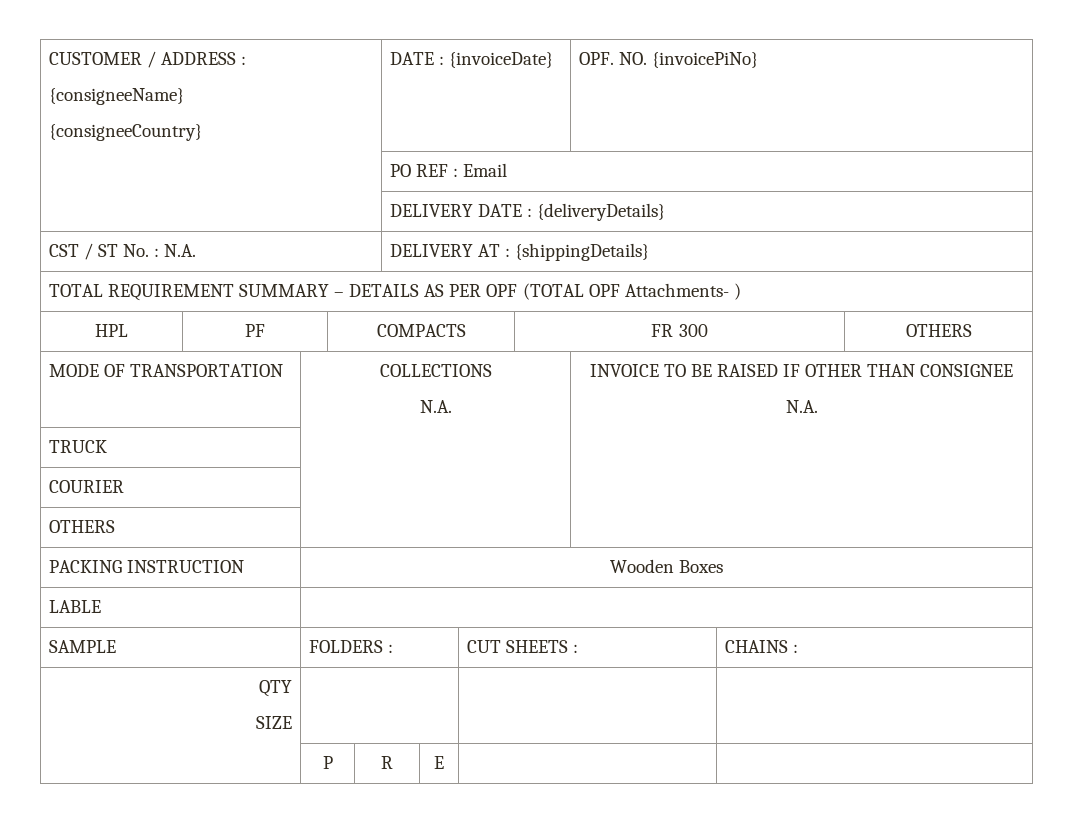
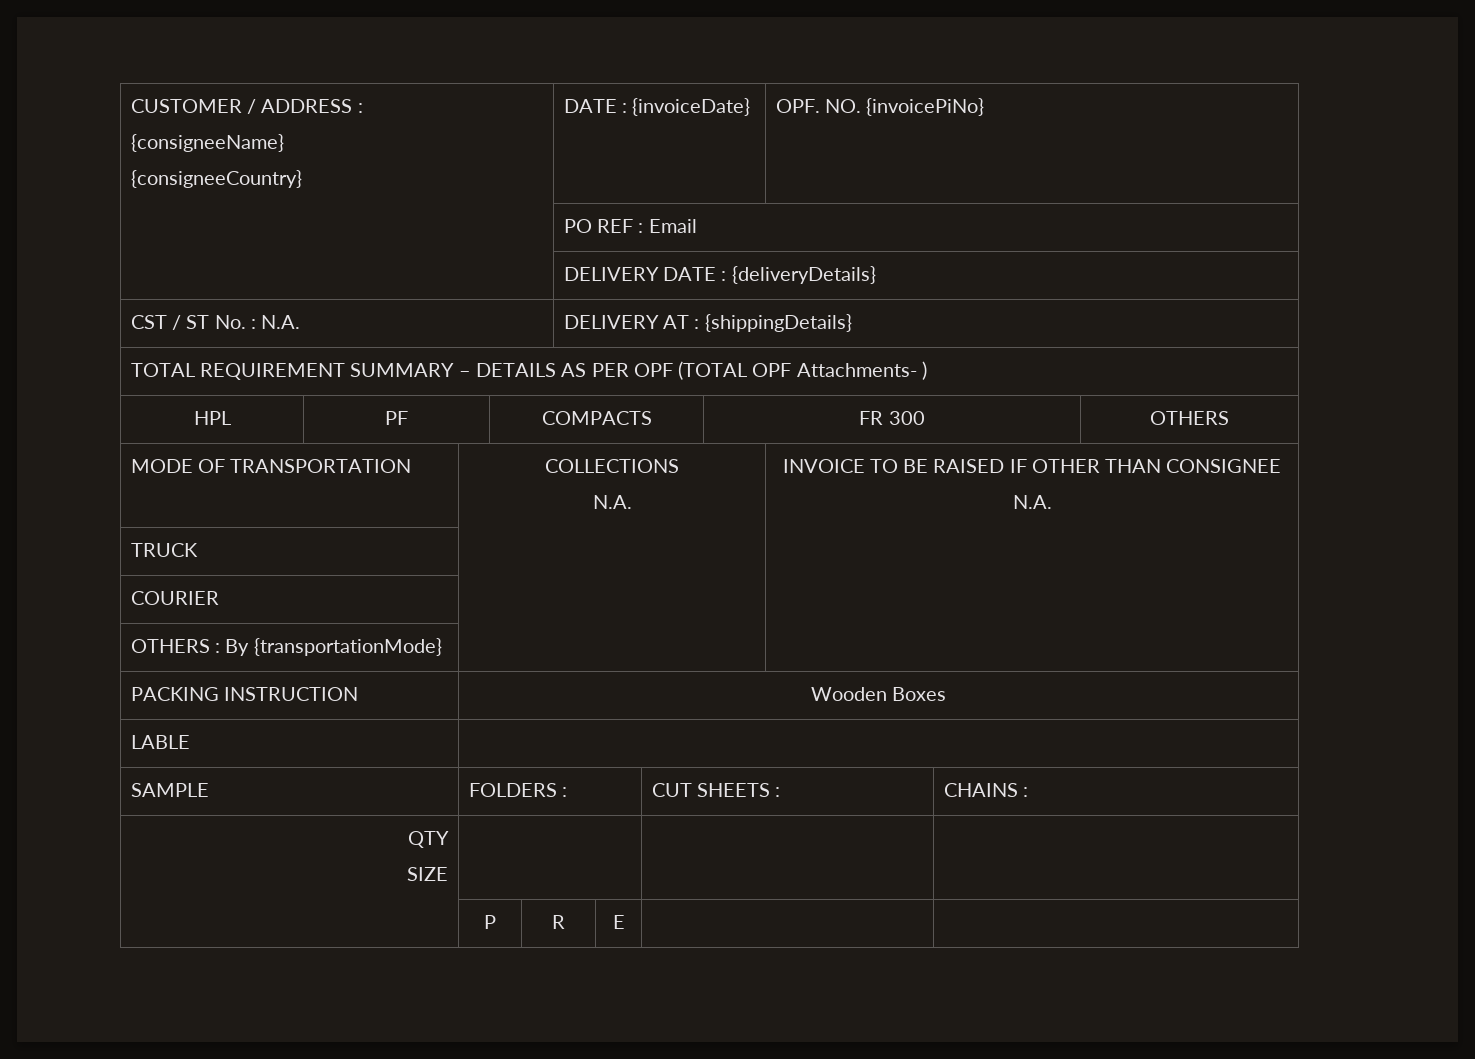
- OTHERS | |
+ OTHERS : By {transportationMode} | |

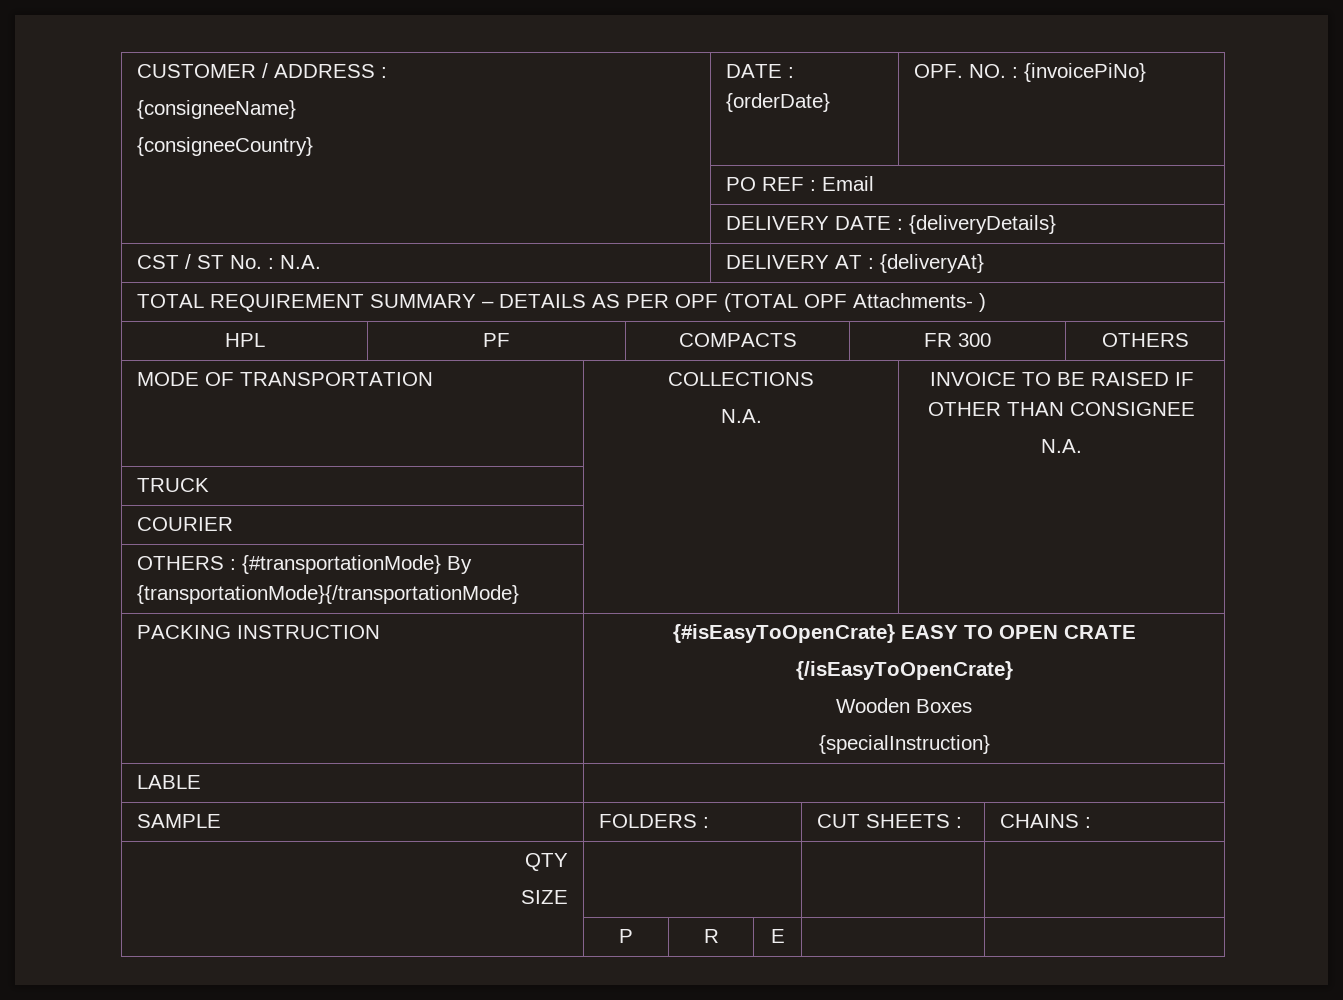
  CUSTOMER / ADDRESS :
  {consigneeName}
- {consigneeCountry} | DATE : {invoiceDate} | OPF. NO. {invoicePiNo}
+ {consigneeCountry} | DATE : {orderDate} | OPF. NO. : {invoicePiNo}
- CST / ST No. : N.A. | DELIVERY AT : {shippingDetails}
+ CST / ST No. : N.A. | DELIVERY AT : {deliveryAt}
- OTHERS : By {transportationMode} | |
+ OTHERS : {#transportationMode} By {transportationMode}{/transportationMode} | |
- PACKING INSTRUCTION | Wooden Boxes
+ PACKING INSTRUCTION | {#isEasyToOpenCrate} EASY TO OPEN CRATE
+ {/isEasyToOpenCrate}
+ Wooden Boxes
+ {specialInstruction}

